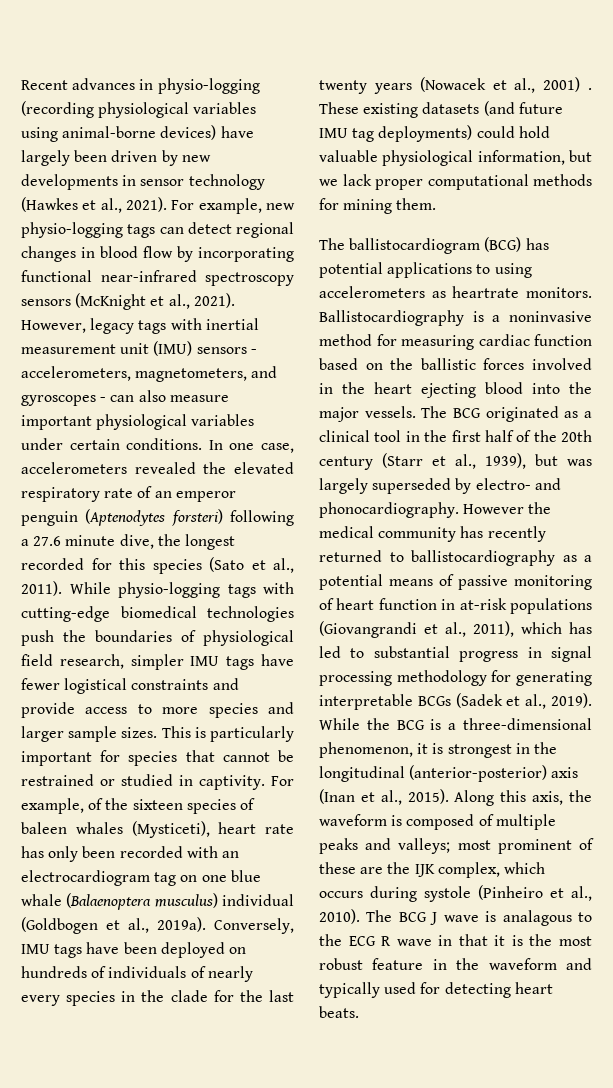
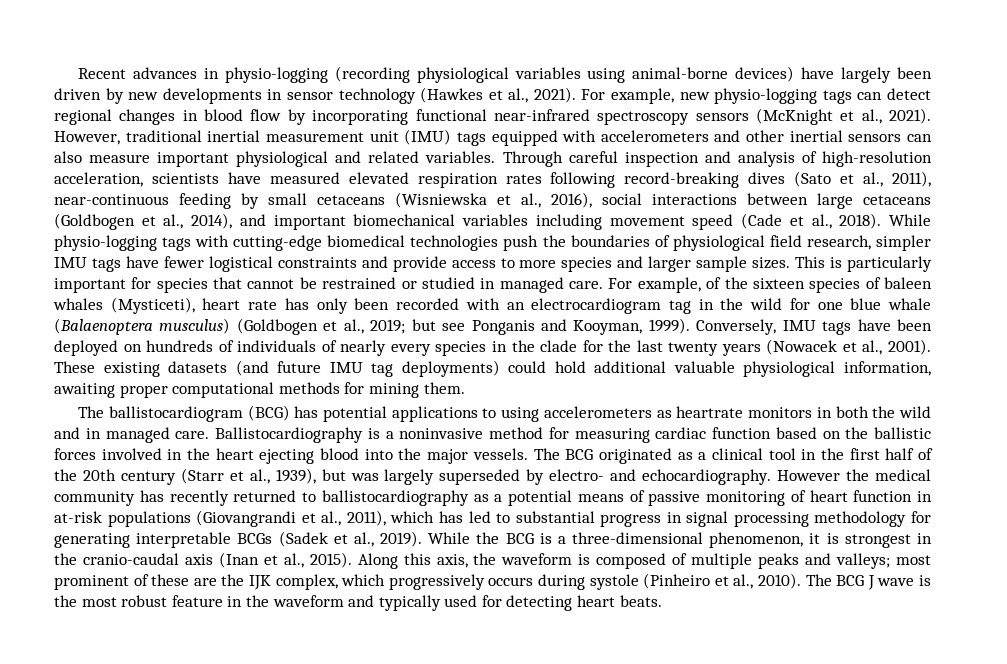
- However, legacy tags with inertial measurement unit (IMU) sensors - accelerometers, magnetometers, and gyroscopes - can also measure important physiological variables under certain conditions. In one case, accelerometers revealed the elevated respiratory rate of an emperor penguin (Aptenodytes forsteri) following a 27.6 minute dive, the longest recorded for this species (Sato et al., 2011).
+ However, traditional inertial measurement unit (IMU) tags equipped with accelerometers and other inertial sensors can also measure important physiological and related variables. Through careful inspection and analysis of high-resolution acceleration, scientists have measured elevated respiration rates following record-breaking dives (Sato et al., 2011), near-continuous feeding by small cetaceans (Wisniewska et al., 2016), social interactions between large cetaceans (Goldbogen et al., 2014), and important biomechanical variables including movement speed (Cade et al., 2018).
- This is particularly important for species that cannot be restrained or studied in captivity.
+ This is particularly important for species that cannot be restrained or studied in managed care.
- For example, of the sixteen species of baleen whales (Mysticeti), heart rate has only been recorded with an electrocardiogram tag on one blue whale (Balaenoptera musculus) individual (Goldbogen et al., 2019a).
+ For example, of the sixteen species of baleen whales (Mysticeti), heart rate has only been recorded with an electrocardiogram tag in the wild for one blue whale (Balaenoptera musculus) (Goldbogen et al., 2019; but see Ponganis and Kooyman, 1999).
- Conversely, IMU tags have been deployed on hundreds of individuals of nearly every species in the clade for the last twenty years (Nowacek et al., 2001) .
+ Conversely, IMU tags have been deployed on hundreds of individuals of nearly every species in the clade for the last twenty years (Nowacek et al., 2001).
- These existing datasets (and future IMU tag deployments) could hold valuable physiological information, but we lack proper computational methods for mining them.
+ These existing datasets (and future IMU tag deployments) could hold additional valuable physiological information, awaiting proper computational methods for mining them.
- The ballistocardiogram (BCG) has potential applications to using accelerometers as heartrate monitors.
+ The ballistocardiogram (BCG) has potential applications to using accelerometers as heartrate monitors in both the wild and in managed care.
- The BCG originated as a clinical tool in the first half of the 20th century (Starr et al., 1939), but was largely superseded by electro- and phonocardiography.
+ The BCG originated as a clinical tool in the first half of the 20th century (Starr et al., 1939), but was largely superseded by electro- and echocardiography.
- While the BCG is a three-dimensional phenomenon, it is strongest in the longitudinal (anterior-posterior) axis (Inan et al., 2015).
+ While the BCG is a three-dimensional phenomenon, it is strongest in the cranio-caudal axis (Inan et al., 2015).
- Along this axis, the waveform is composed of multiple peaks and valleys; most prominent of these are the IJK complex, which occurs during systole (Pinheiro et al., 2010).
+ Along this axis, the waveform is composed of multiple peaks and valleys; most prominent of these are the IJK complex, which progressively occurs during systole (Pinheiro et al., 2010).
- The BCG J wave is analagous to the ECG R wave in that it is the most robust feature in the waveform and typically used for detecting heart beats.
+ The BCG J wave is the most robust feature in the waveform and typically used for detecting heart beats.

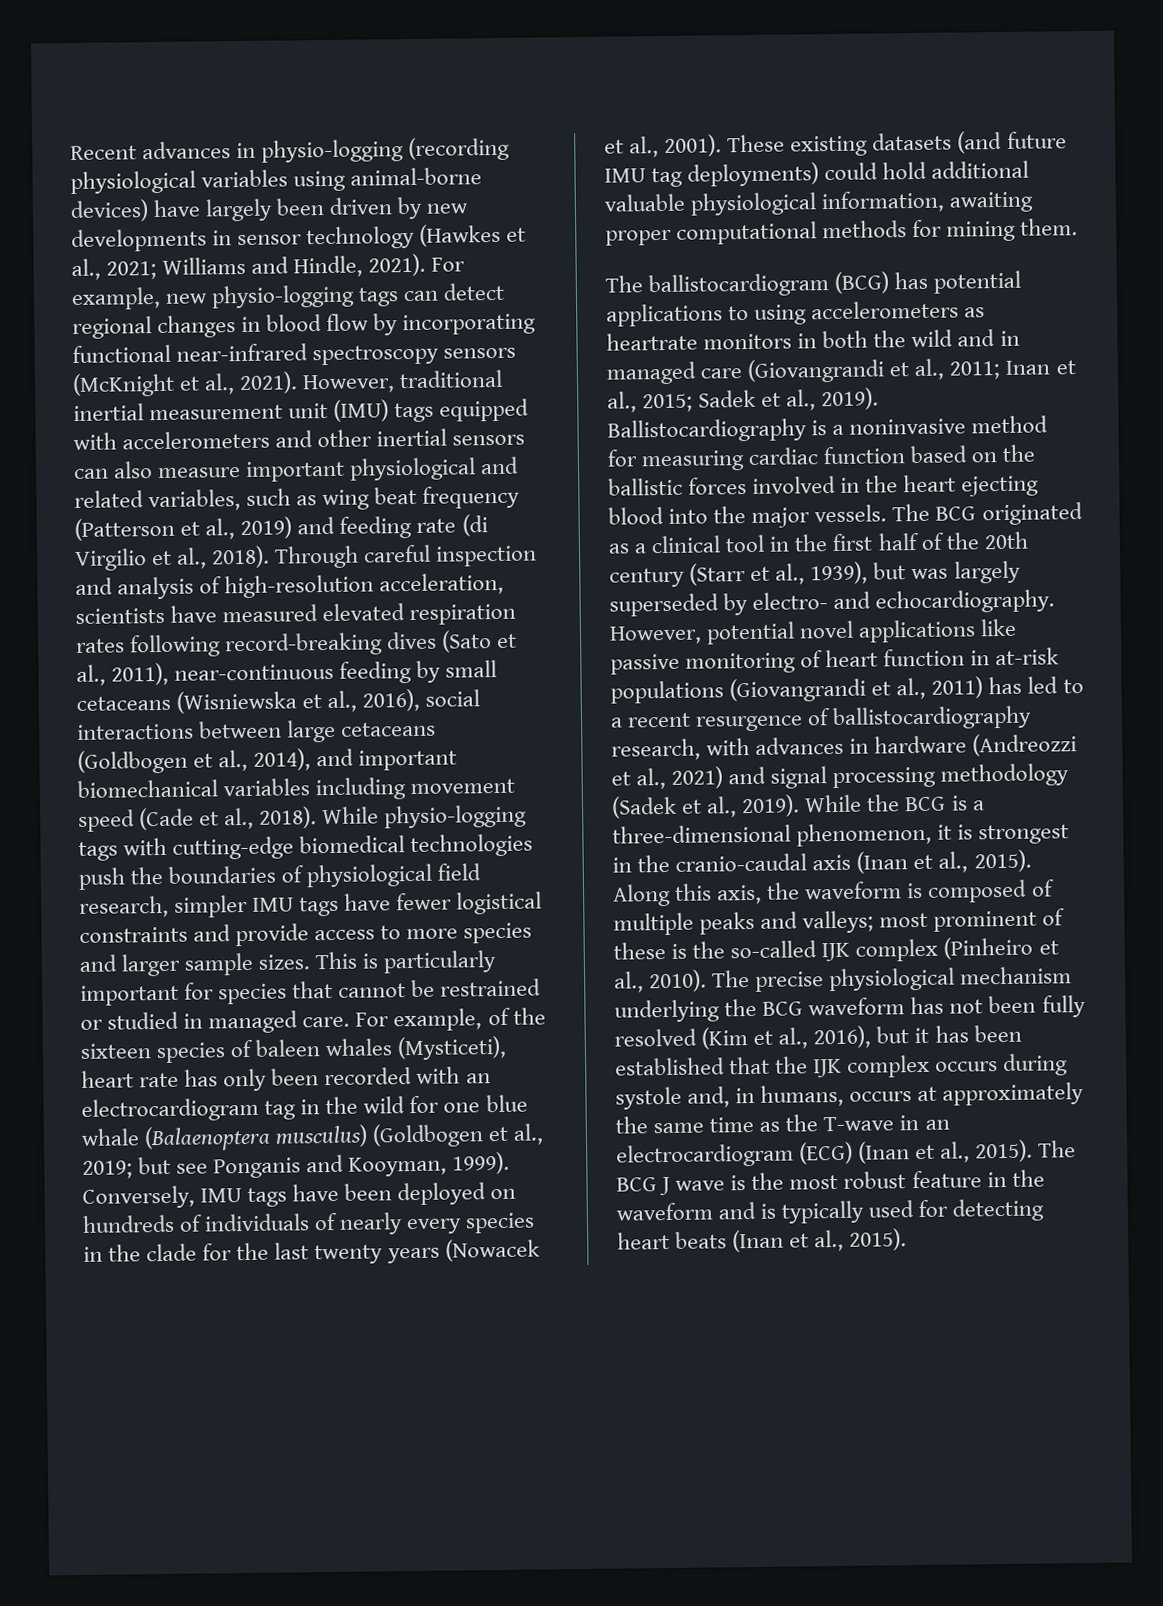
- Recent advances in physio-logging (recording physiological variables using animal-borne devices) have largely been driven by new developments in sensor technology (Hawkes et al., 2021).
+ Recent advances in physio-logging (recording physiological variables using animal-borne devices) have largely been driven by new developments in sensor technology (Hawkes et al., 2021; Williams and Hindle, 2021).
- However, traditional inertial measurement unit (IMU) tags equipped with accelerometers and other inertial sensors can also measure important physiological and related variables.
+ However, traditional inertial measurement unit (IMU) tags equipped with accelerometers and other inertial sensors can also measure important physiological and related variables, such as wing beat frequency (Patterson et al., 2019) and feeding rate (di Virgilio et al., 2018).
- The ballistocardiogram (BCG) has potential applications to using accelerometers as heartrate monitors in both the wild and in managed care.
+ The ballistocardiogram (BCG) has potential applications to using accelerometers as heartrate monitors in both the wild and in managed care (Giovangrandi et al., 2011; Inan et al., 2015; Sadek et al., 2019).
- However the medical community has recently returned to ballistocardiography as a potential means of passive monitoring of heart function in at-risk populations (Giovangrandi et al., 2011), which has led to substantial progress in signal processing methodology for generating interpretable BCGs (Sadek et al., 2019).
+ However, potential novel applications like passive monitoring of heart function in at-risk populations (Giovangrandi et al., 2011) has led to a recent resurgence of ballistocardiography research, with advances in hardware (Andreozzi et al., 2021) and signal processing methodology (Sadek et al., 2019).
- Along this axis, the waveform is composed of multiple peaks and valleys; most prominent of these are the IJK complex, which progressively occurs during systole (Pinheiro et al., 2010).
+ Along this axis, the waveform is composed of multiple peaks and valleys; most prominent of these is the so-called IJK complex (Pinheiro et al., 2010).
- The BCG J wave is the most robust feature in the waveform and typically used for detecting heart beats.
+ The precise physiological mechanism underlying the BCG waveform has not been fully resolved (Kim et al., 2016), but it has been established that the IJK complex occurs during systole and, in humans, occurs at approximately the same time as the T-wave in an electrocardiogram (ECG) (Inan et al., 2015). The BCG J wave is the most robust feature in the waveform and is typically used for detecting heart beats (Inan et al., 2015).

